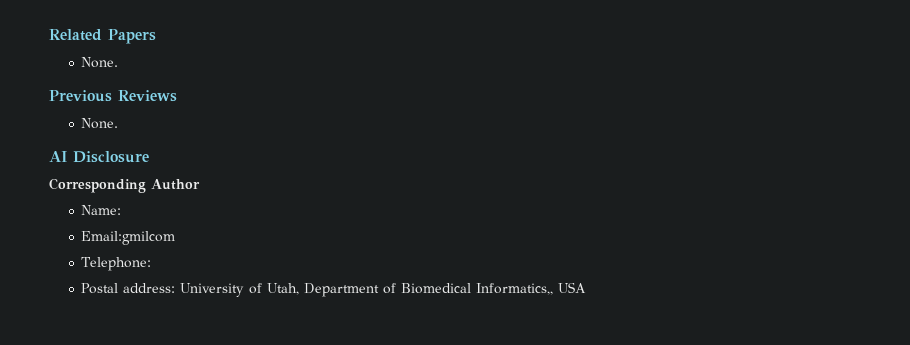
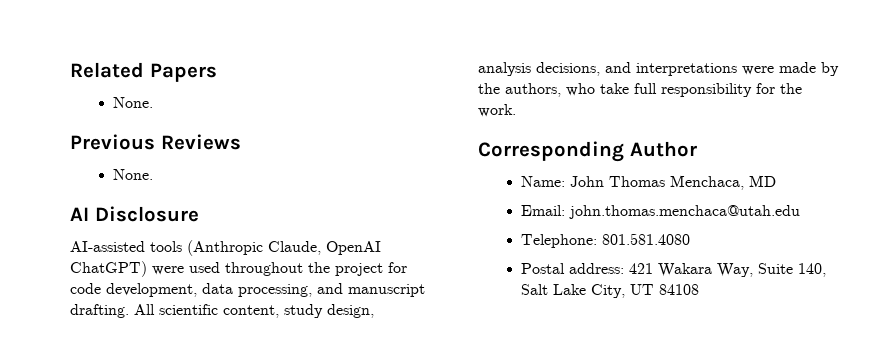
+ AI-assisted tools (Anthropic Claude, OpenAI ChatGPT) were used throughout the project for code development, data processing, and manuscript drafting. All scientific content, study design, analysis decisions, and interpretations were made by the authors, who take full responsibility for the work.
  Corresponding Author
- Name:
- Email:gmilcom
+ Name: John Thomas Menchaca, MD
+ Email: john.thomas.menchaca@utah.edu
- Telephone:
+ Telephone: 801.581.4080
- Postal address: University of Utah, Department of Biomedical Informatics,, USA
+ Postal address: 421 Wakara Way, Suite 140, Salt Lake City, UT 84108

